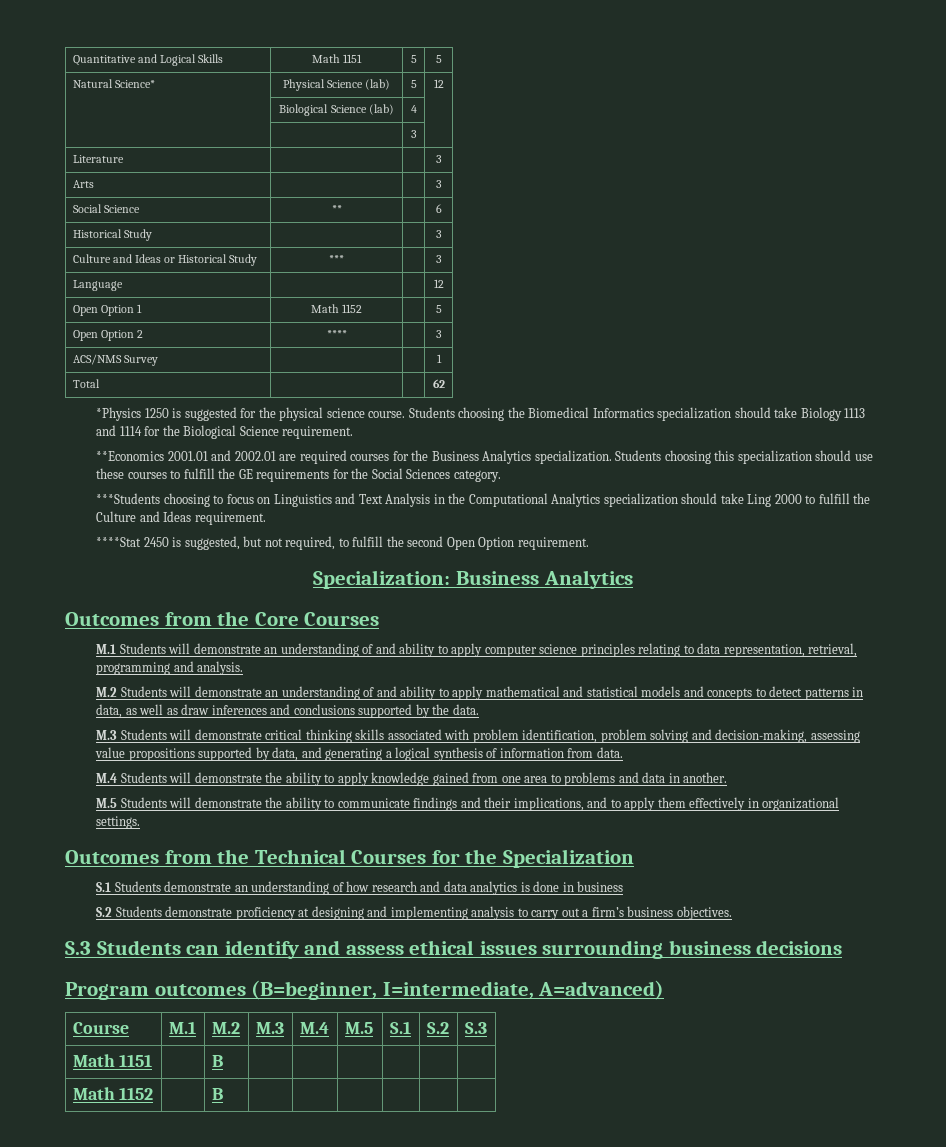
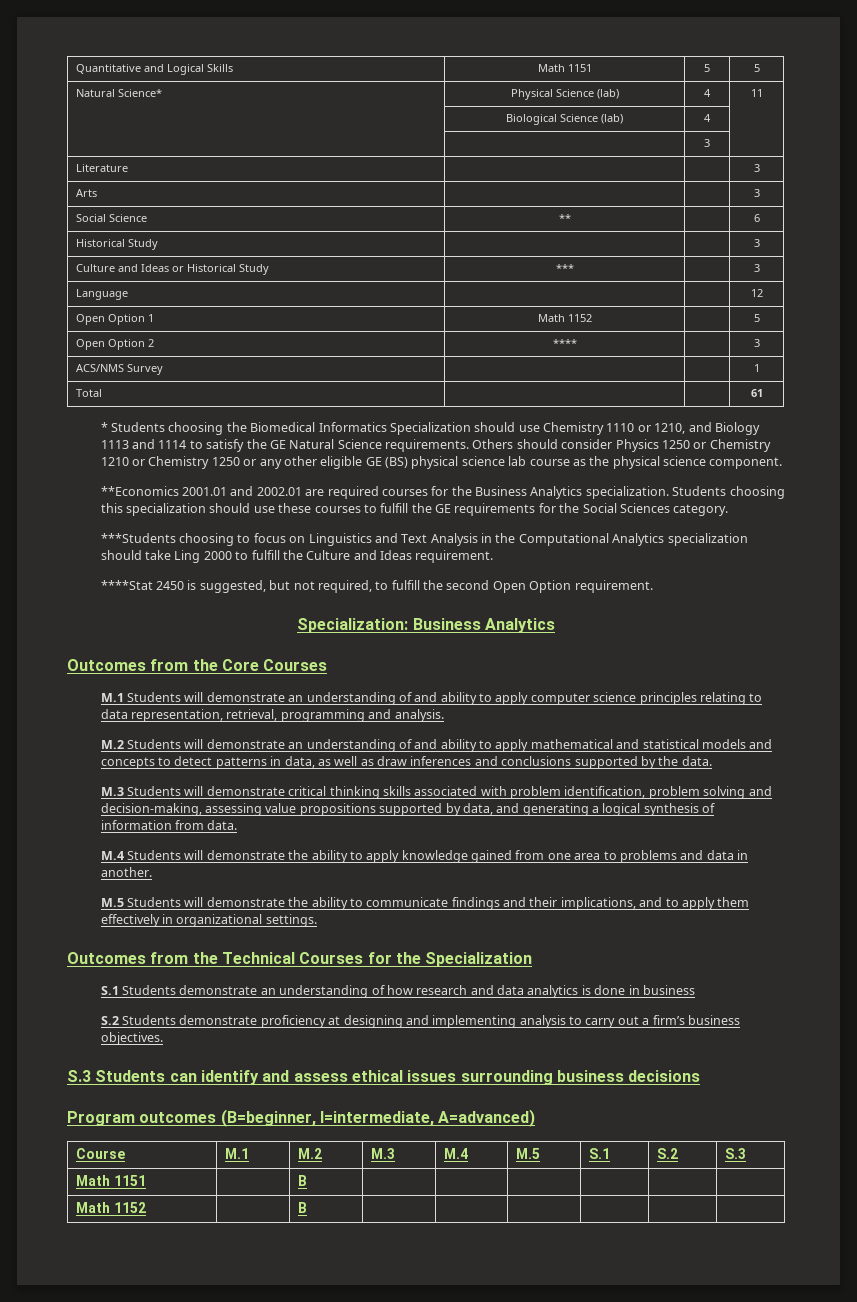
- Natural Science* | Physical Science (lab) | 5 | 12
+ Natural Science* | Physical Science (lab) | 4 | 11
- Total | | | 62
- *Physics 1250 is suggested for the physical science course. Students choosing the Biomedical Informatics specialization should take Biology 1113 and 1114 for the Biological Science requirement.
+ Total | | | 61
+ * Students choosing the Biomedical Informatics Specialization should use Chemistry 1110 or 1210, and Biology 1113 and 1114 to satisfy the GE Natural Science requirements. Others should consider Physics 1250 or Chemistry 1210 or Chemistry 1250 or any other eligible GE (BS) physical science lab course as the physical science component.

